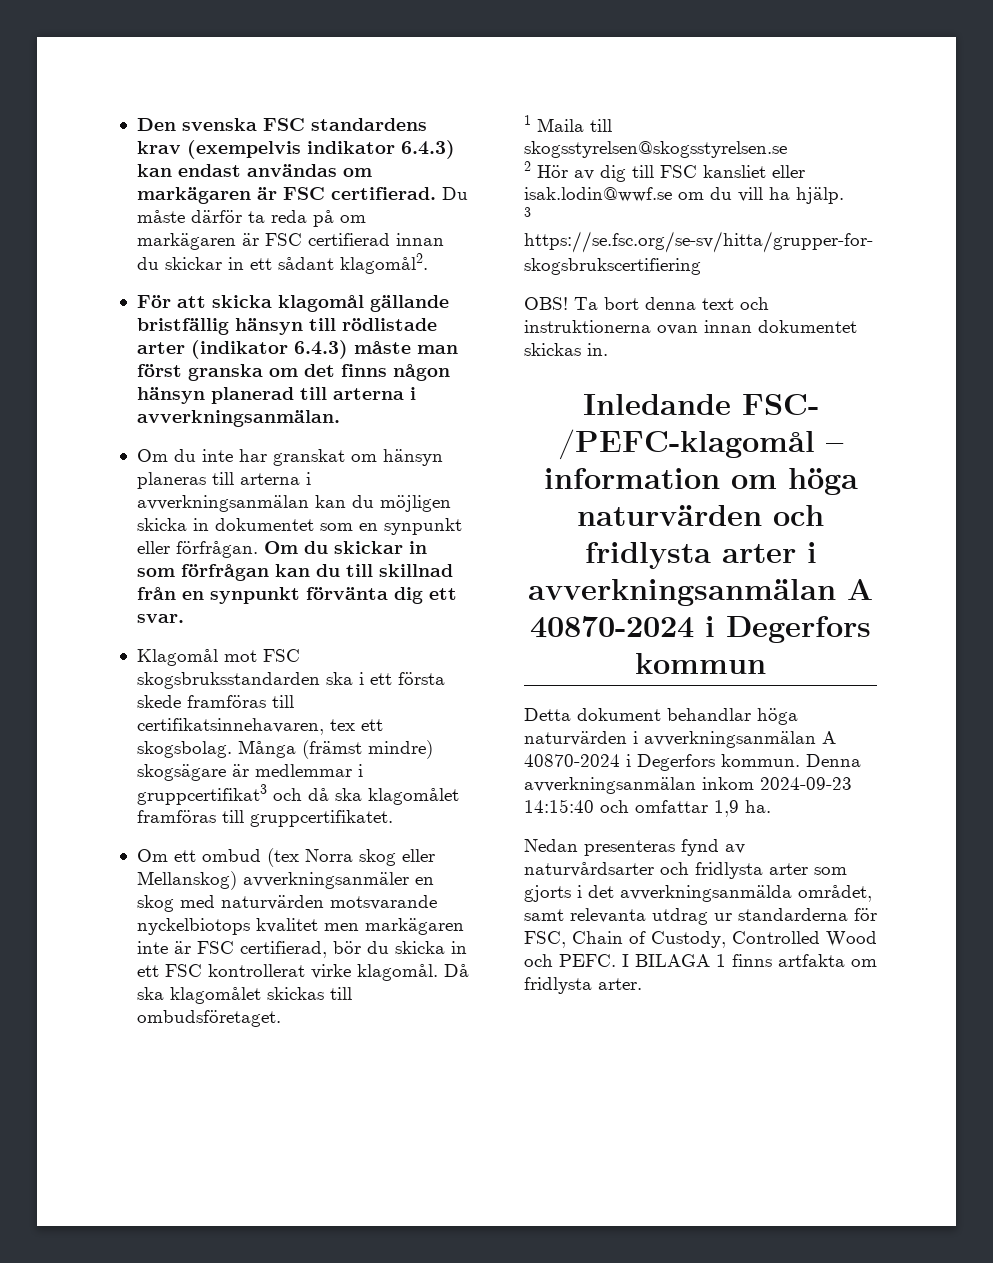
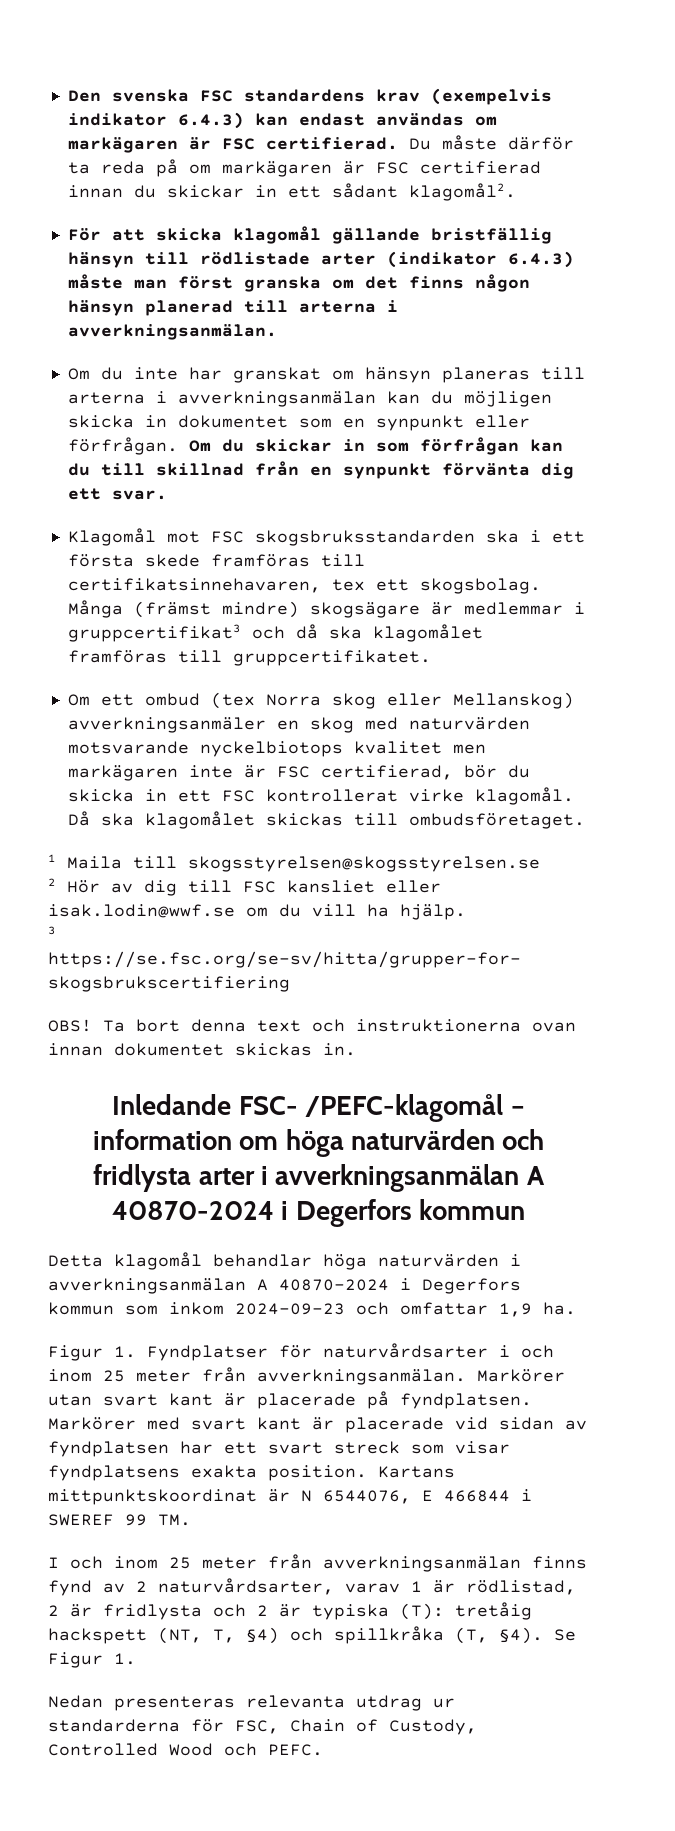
- Detta dokument behandlar höga naturvärden i avverkningsanmälan A 40870-2024 i Degerfors kommun. Denna avverkningsanmälan inkom 2024-09-23 14:15:40 och omfattar 1,9 ha.
+ Detta klagomål behandlar höga naturvärden i avverkningsanmälan A 40870-2024 i Degerfors kommun som inkom 2024-09-23 och omfattar 1,9 ha.
- Nedan presenteras fynd av naturvårdsarter och fridlysta arter som gjorts i det avverkningsanmälda området, samt relevanta utdrag ur standarderna för FSC, Chain of Custody, Controlled Wood och PEFC. I BILAGA 1 finns artfakta om fridlysta arter.
+ Figur 1. Fyndplatser för naturvårdsarter i och inom 25 meter från avverkningsanmälan. Markörer utan svart kant är placerade på fyndplatsen. Markörer med svart kant är placerade vid sidan av fyndplatsen har ett svart streck som visar fyndplatsens exakta position. Kartans mittpunktskoordinat är N 6544076, E 466844 i SWEREF 99 TM.
+ I och inom 25 meter från avverkningsanmälan finns fynd av 2 naturvårdsarter, varav 1 är rödlistad, 2 är fridlysta och 2 är typiska (T): tretåig hackspett (NT, T, §4) och spillkråka (T, §4). Se Figur 1.
+ Nedan presenteras relevanta utdrag ur standarderna för FSC, Chain of Custody, Controlled Wood och PEFC.

